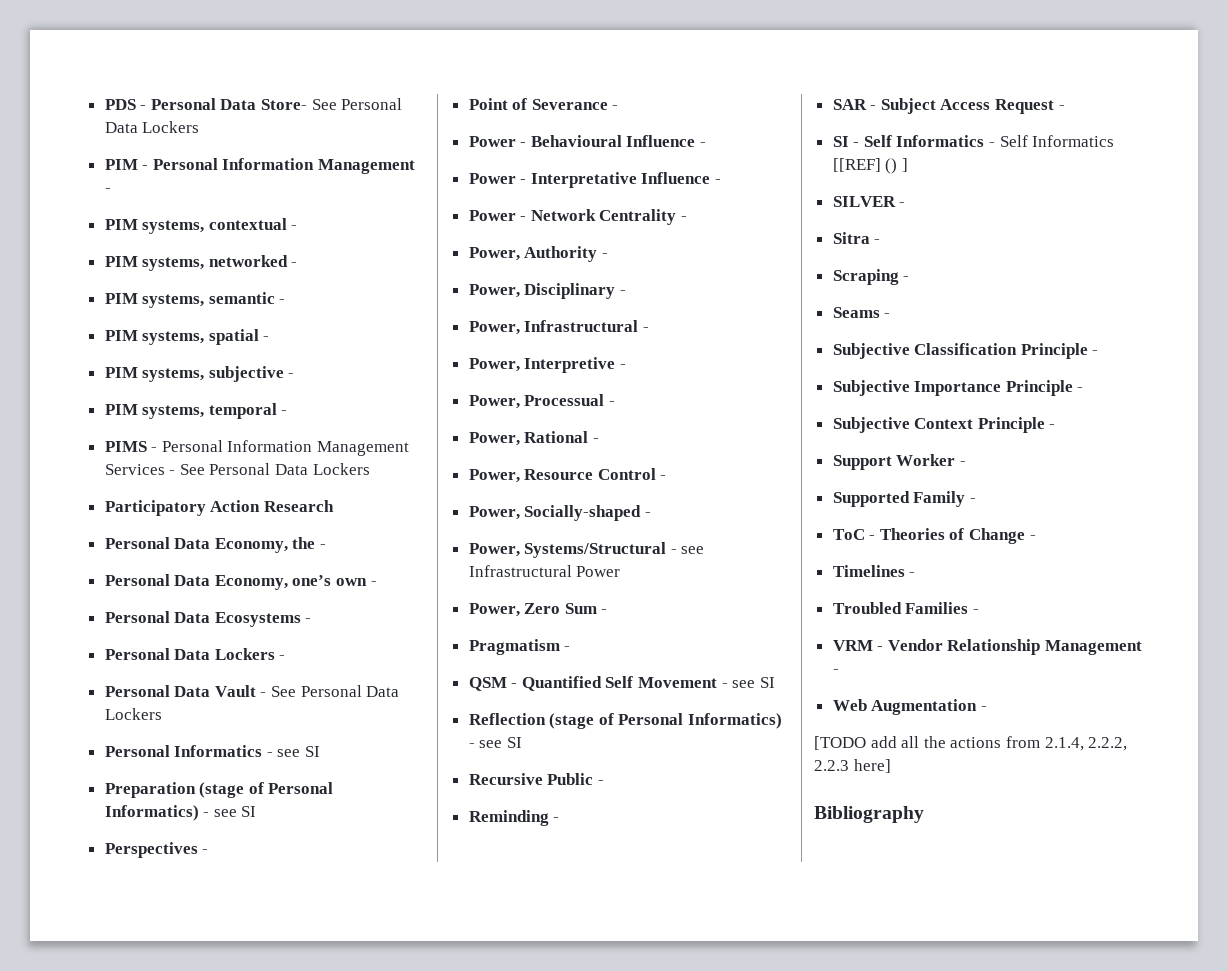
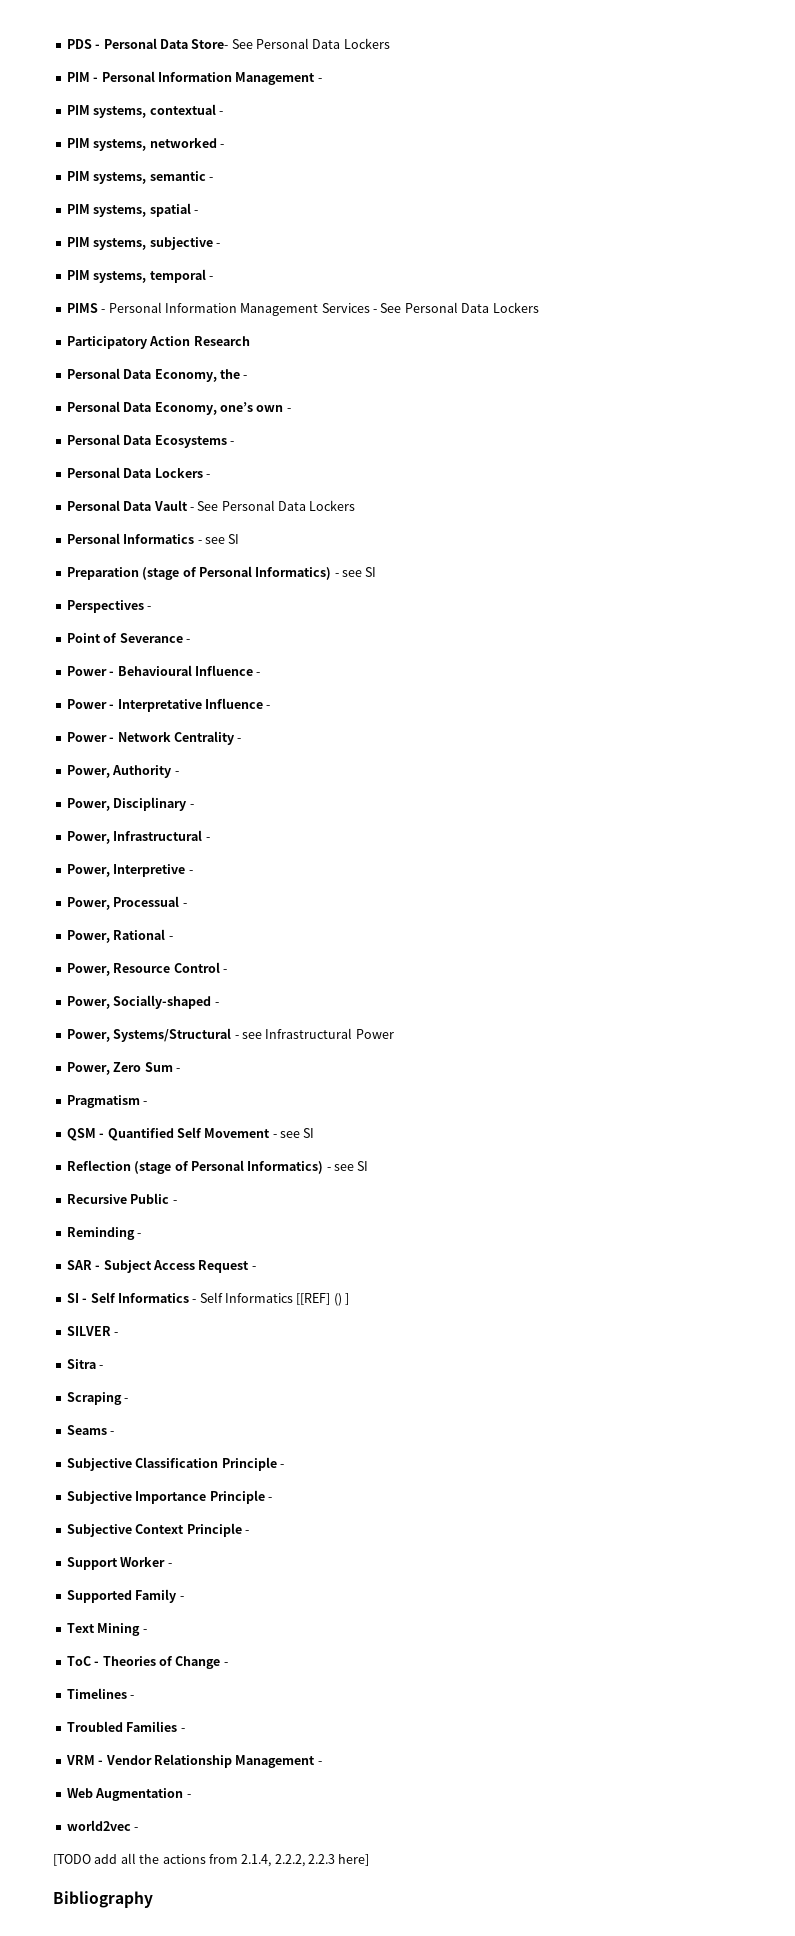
+ Text Mining -
+ world2vec -

